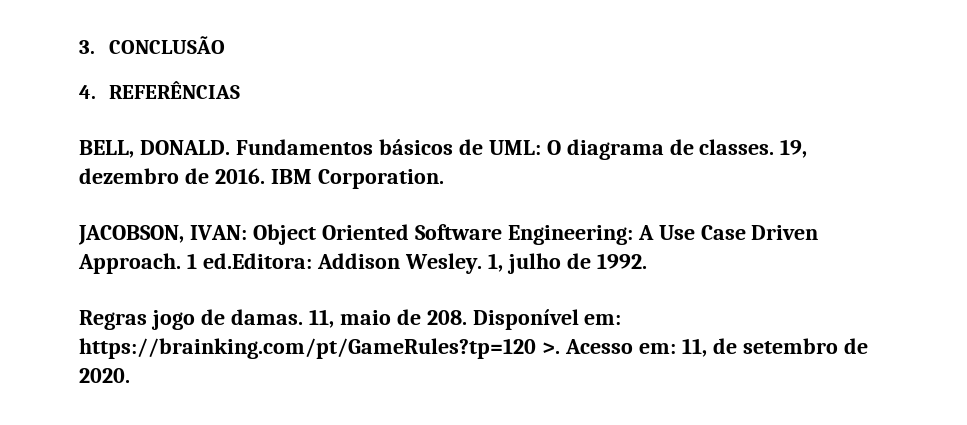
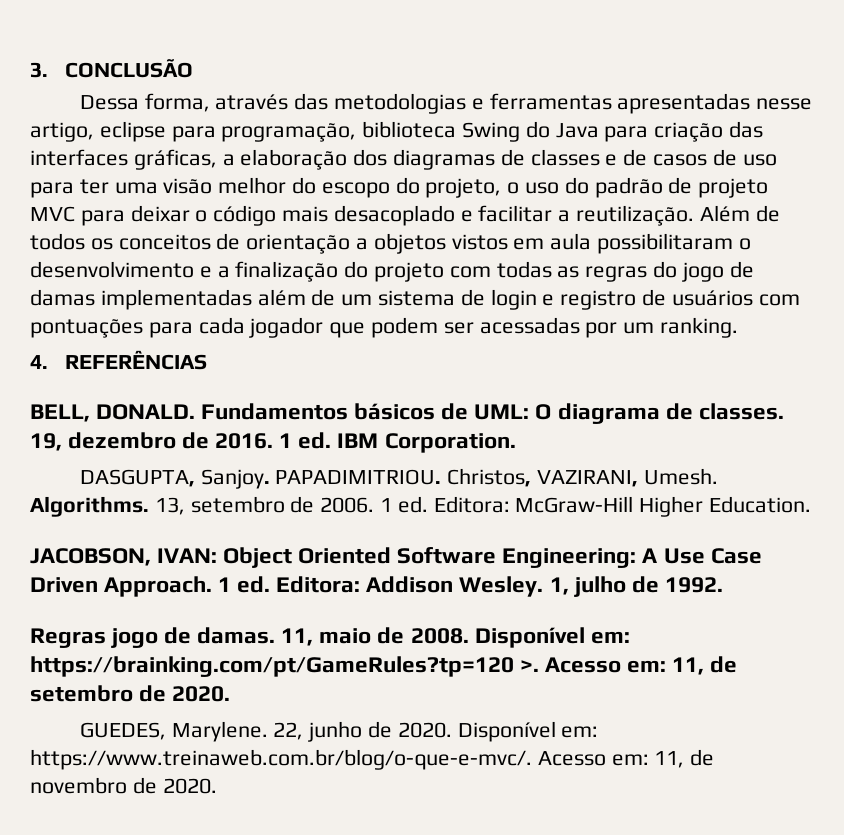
+ Dessa forma, através das metodologias e ferramentas apresentadas nesse artigo, eclipse para programação, biblioteca Swing do Java para criação das interfaces gráficas, a elaboração dos diagramas de classes e de casos de uso para ter uma visão melhor do escopo do projeto, o uso do padrão de projeto MVC para deixar o código mais desacoplado e facilitar a reutilização. Além de todos os conceitos de orientação a objetos vistos em aula possibilitaram o desenvolvimento e a finalização do projeto com todas as regras do jogo de damas implementadas além de um sistema de login e registro de usuários com pontuações para cada jogador que podem ser acessadas por um ranking.
- IBM Corporation.
+ 1 ed. IBM Corporation.
+ DASGUPTA, Sanjoy. PAPADIMITRIOU. Christos, VAZIRANI, Umesh. Algorithms. 13, setembro de 2006. 1 ed. Editora: McGraw-Hill Higher Education.
- 1 ed.Editora: Addison Wesley.
+ 1 ed. Editora: Addison Wesley.
- 11, maio de 208. Disponível em: https://brainking.com/pt/GameRules?tp=120 >.
+ 11, maio de 2008. Disponível em: https://brainking.com/pt/GameRules?tp=120 >.
+ GUEDES, Marylene. 22, junho de 2020. Disponível em: https://www.treinaweb.com.br/blog/o-que-e-mvc/. Acesso em: 11, de novembro de 2020.

